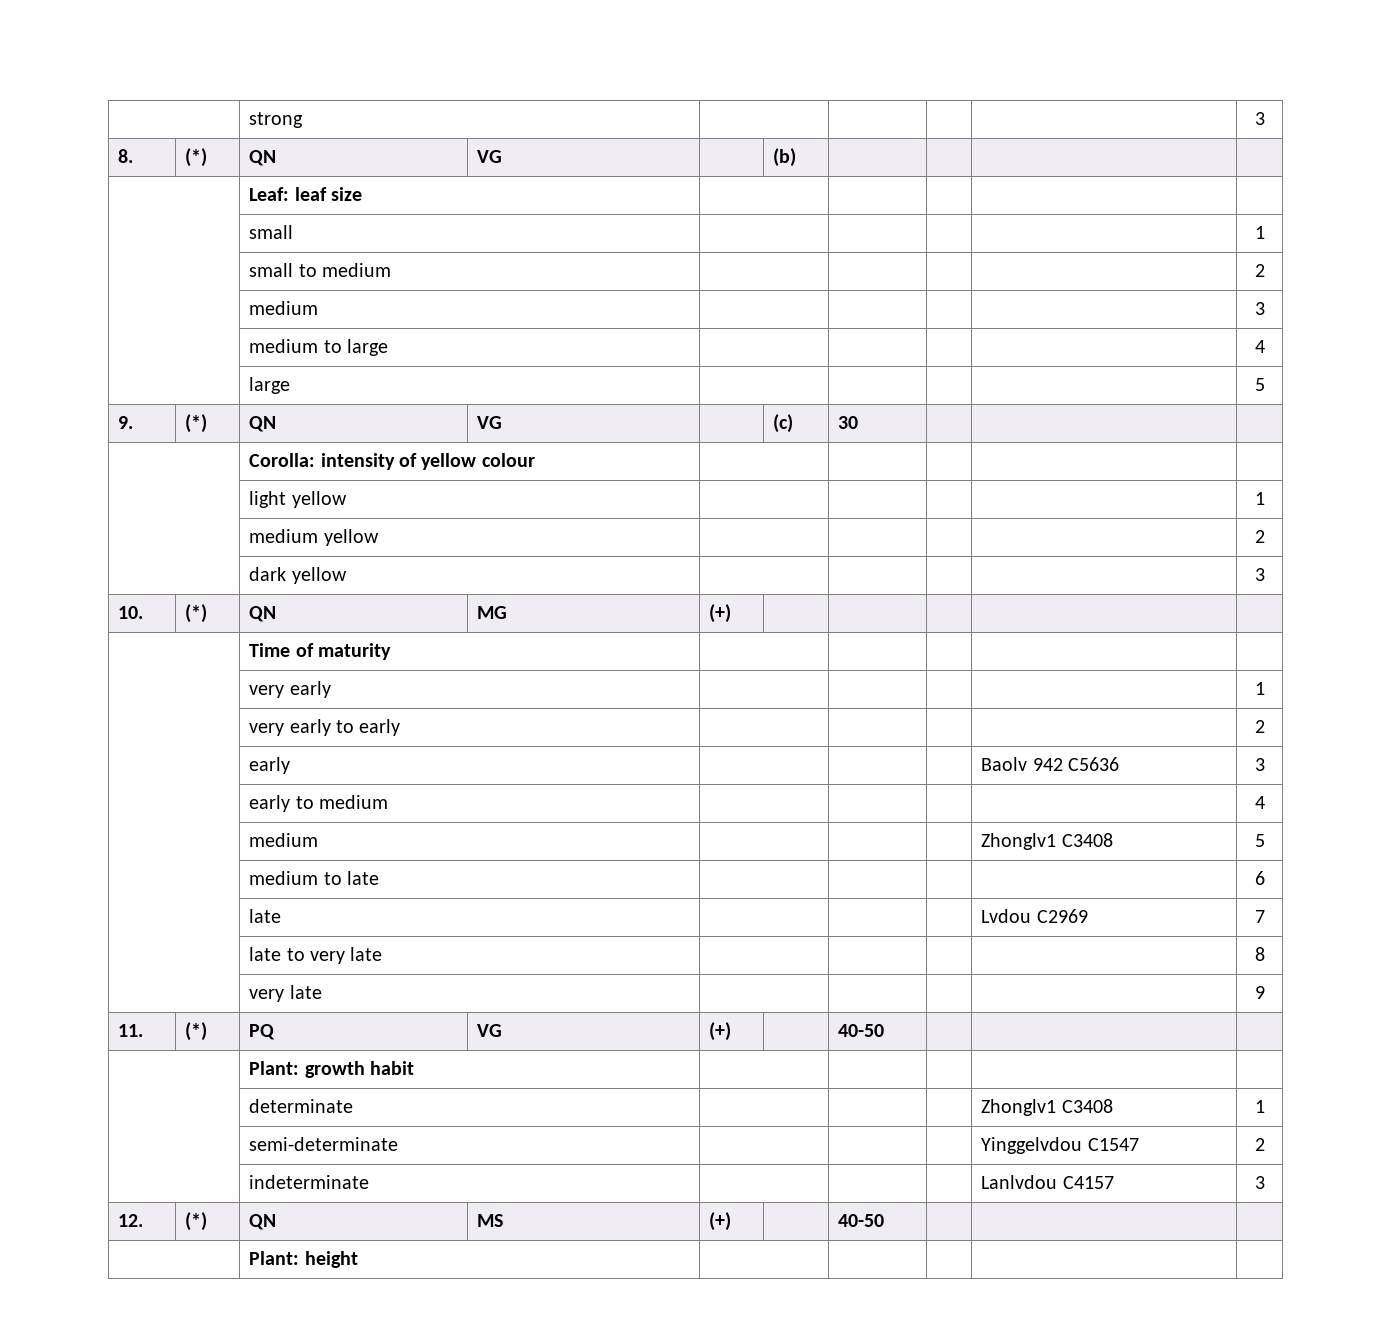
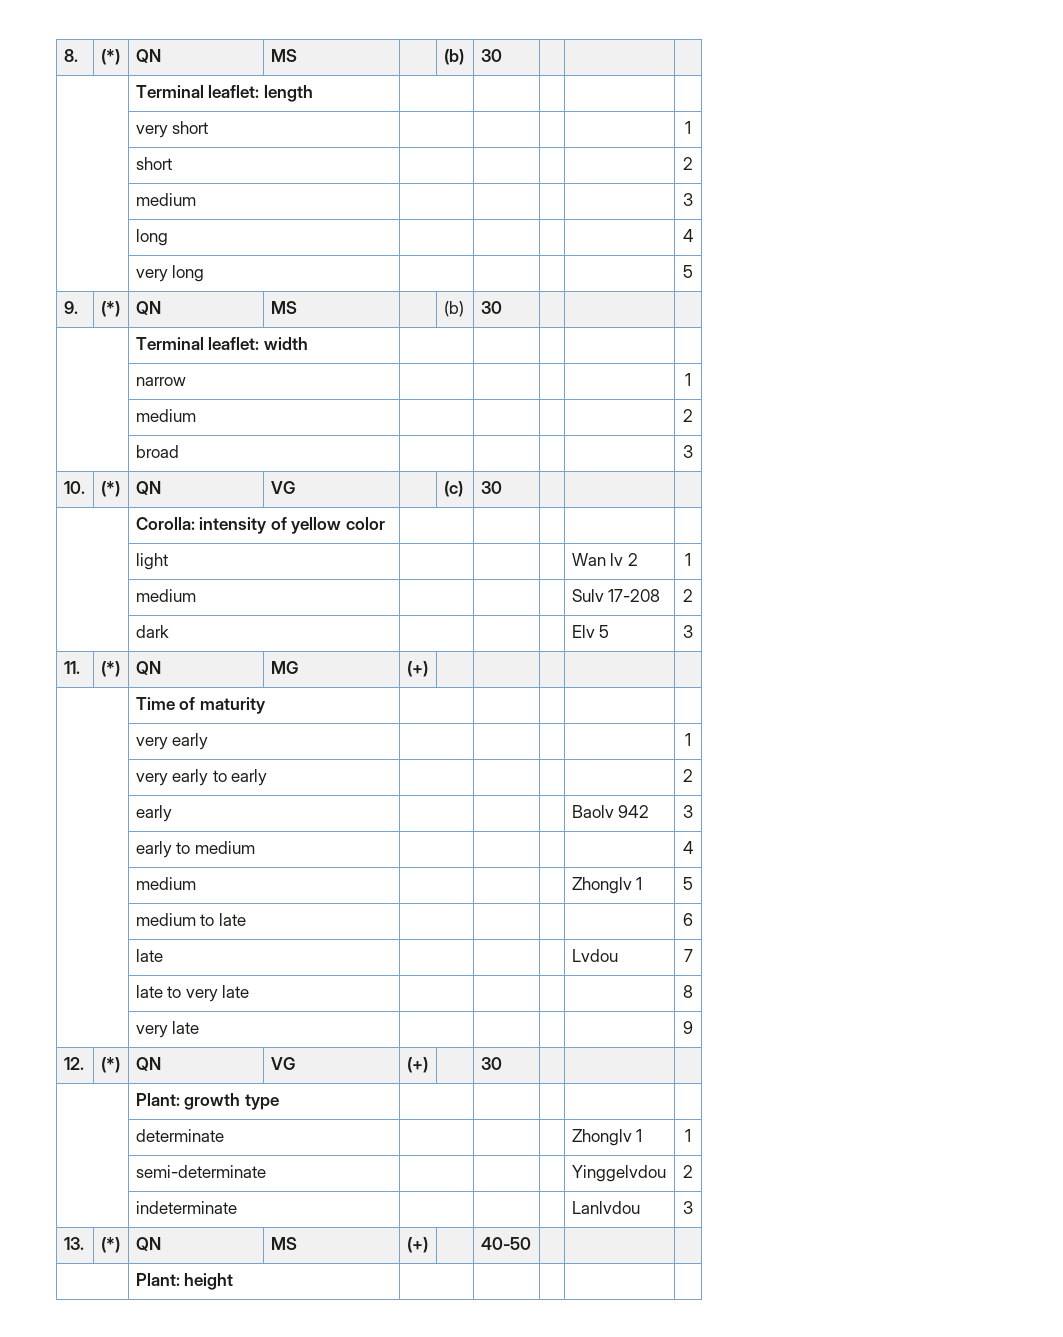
- | strong | | | | | 3
- 8. | (*) | QN | VG | | (b) | | | |
- | Leaf: leaf size | | | | |
- | small | | | | | 1
- | small to medium | | | | | 2
+ 8. | (*) | QN | MS | | (b) | 30 | | |
+ | Terminal leaflet: length | | | | |
+ | very short | | | | | 1
+ | short | | | | | 2
- | medium to large | | | | | 4
- | large | | | | | 5
+ | long | | | | | 4
+ | very long | | | | | 5
- 9. | (*) | QN | VG | | (c) | 30 | | |
+ 9. | (*) | QN | MS | | (b) | 30 | | |
+ | Terminal leaflet: width | | | | |
+ | narrow | | | | | 1
+ | medium | | | | | 2
+ | broad | | | | | 3
+ 10. | (*) | QN | VG | | (c) | 30 | | |
- | Corolla: intensity of yellow colour | | | | |
+ | Corolla: intensity of yellow color | | | | |
- | light yellow | | | | | 1
- | medium yellow | | | | | 2
+ | light | | | | Wan lv 2 | 1
+ | medium | | | | Sulv 17-208 | 2
- | dark yellow | | | | | 3
- 10. | (*) | QN | MG | (+) | | | | |
+ | dark | | | | Elv 5 | 3
+ 11. | (*) | QN | MG | (+) | | | | |
- | early | | | | Baolv 942 C5636 | 3
+ | early | | | | Baolv 942 | 3
- | medium | | | | Zhonglv1 C3408 | 5
+ | medium | | | | Zhonglv 1 | 5
- | late | | | | Lvdou C2969 | 7
+ | late | | | | Lvdou | 7
- 11. | (*) | PQ | VG | (+) | | 40-50 | | |
+ 12. | (*) | QN | VG | (+) | | 30 | | |
- | Plant: growth habit | | | | |
+ | Plant: growth type | | | | |
- | determinate | | | | Zhonglv1 C3408 | 1
+ | determinate | | | | Zhonglv 1 | 1
- | semi-determinate | | | | Yinggelvdou C1547 | 2
+ | semi-determinate | | | | Yinggelvdou | 2
- | indeterminate | | | | Lanlvdou C4157 | 3
- 12. | (*) | QN | MS | (+) | | 40-50 | | |
+ | indeterminate | | | | Lanlvdou | 3
+ 13. | (*) | QN | MS | (+) | | 40-50 | | |

